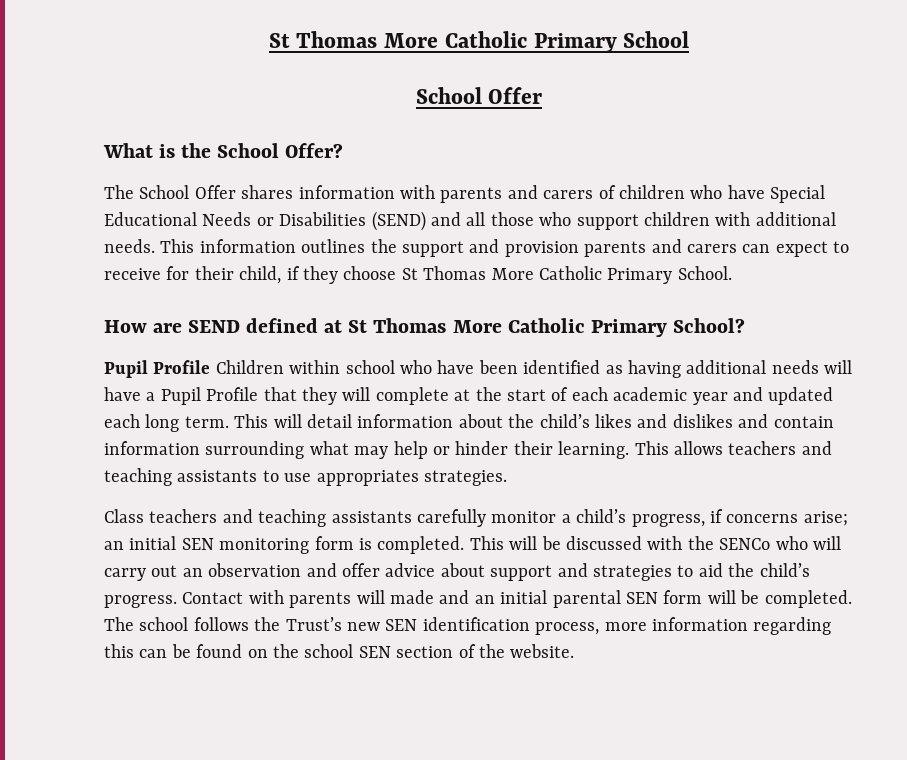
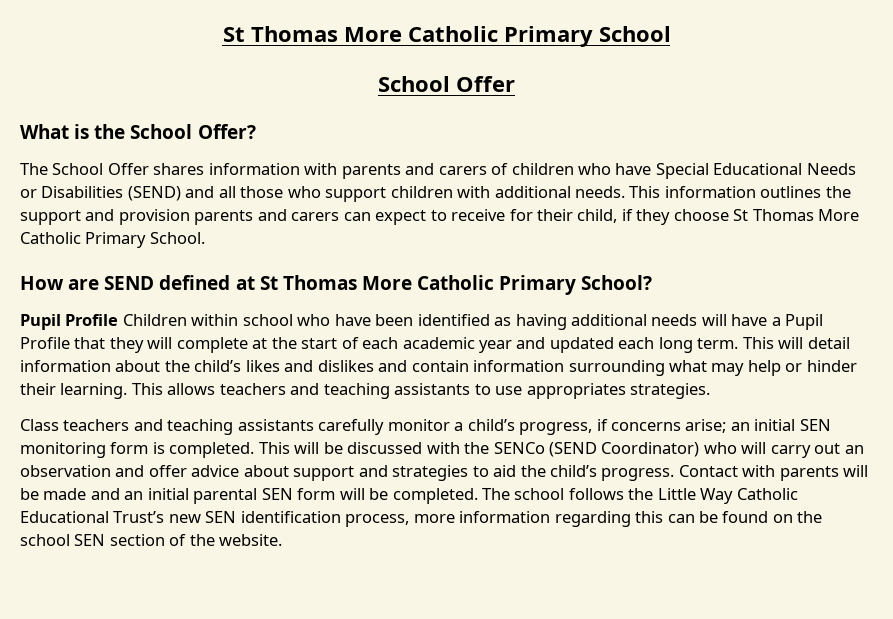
- This will be discussed with the SENCo who will carry out an observation and offer advice about support and strategies to aid the child’s progress.
+ This will be discussed with the SENCo (SEND Coordinator) who will carry out an observation and offer advice about support and strategies to aid the child’s progress.
- Contact with parents will made and an initial parental SEN form will be completed.
+ Contact with parents will be made and an initial parental SEN form will be completed.
- The school follows the Trust’s new SEN identification process, more information regarding this can be found on the school SEN section of the website.
+ The school follows the Little Way Catholic Educational Trust’s new SEN identification process, more information regarding this can be found on the school SEN section of the website.

